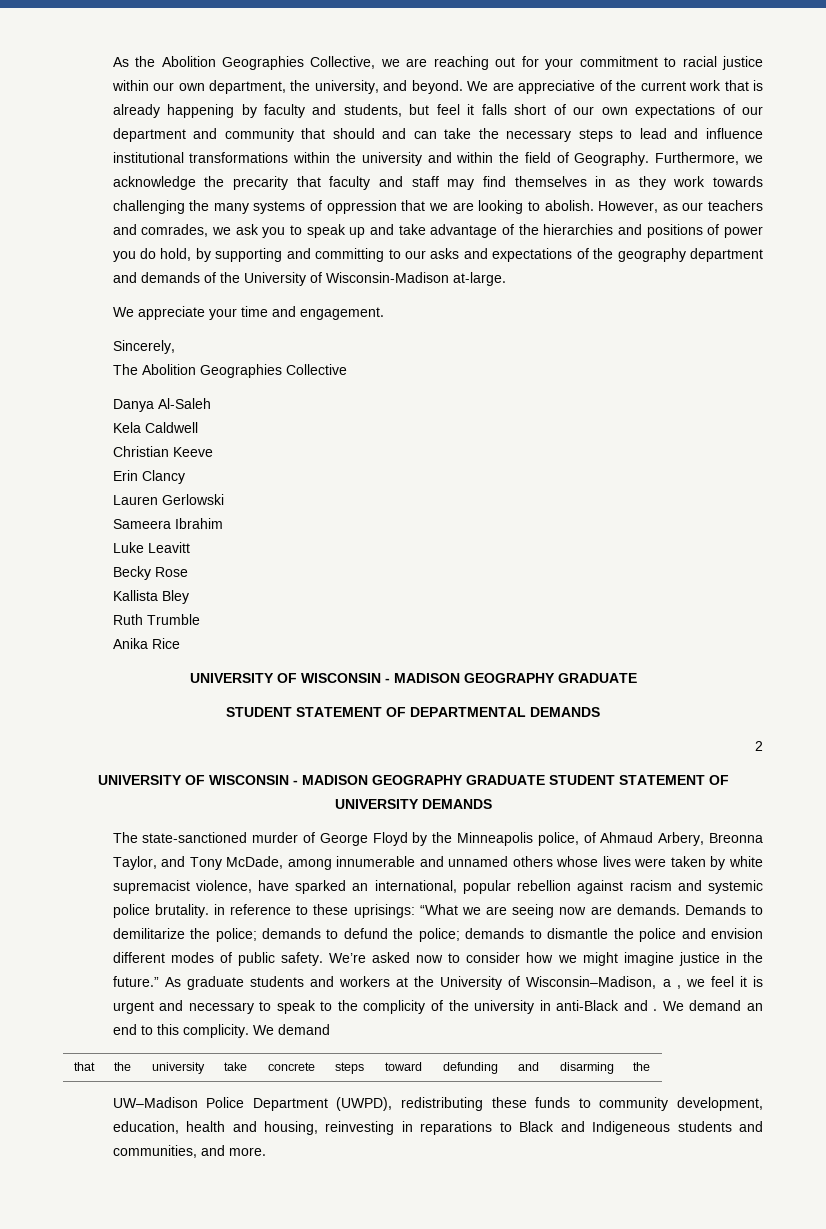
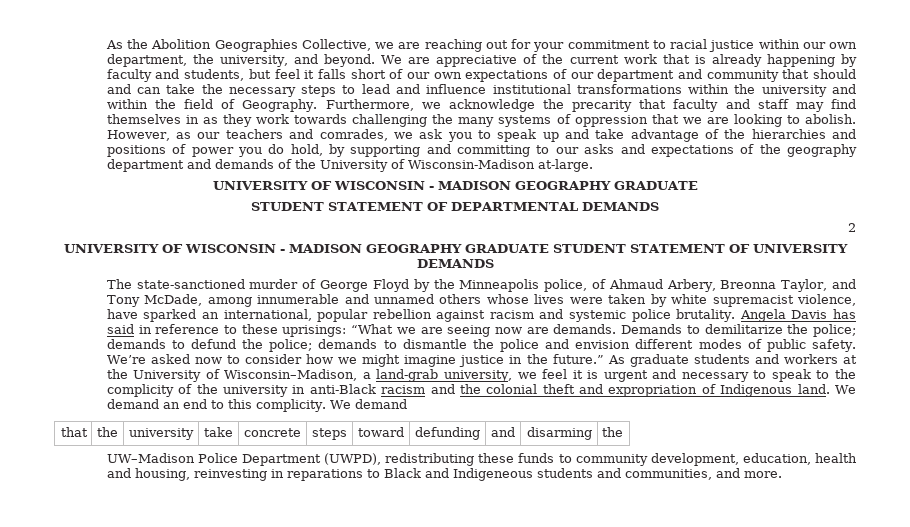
- We appreciate your time and engagement.
- Sincerely,
- The Abolition Geographies Collective
- Danya Al-Saleh
- Kela Caldwell
- Christian Keeve
- Erin Clancy
- Lauren Gerlowski
- Sameera Ibrahim
- Luke Leavitt
- Becky Rose
- Kallista Bley
- Ruth Trumble
- Anika Rice
- The state-sanctioned murder of George Floyd by the Minneapolis police, of Ahmaud Arbery, Breonna Taylor, and Tony McDade, among innumerable and unnamed others whose lives were taken by white supremacist violence, have sparked an international, popular rebellion against racism and systemic police brutality. in reference to these uprisings: “What we are seeing now are demands.
+ The state-sanctioned murder of George Floyd by the Minneapolis police, of Ahmaud Arbery, Breonna Taylor, and Tony McDade, among innumerable and unnamed others whose lives were taken by white supremacist violence, have sparked an international, popular rebellion against racism and systemic police brutality. Angela Davis has said in reference to these uprisings: “What we are seeing now are demands.
- As graduate students and workers at the University of Wisconsin–Madison, a , we feel it is urgent and necessary to speak to the complicity of the university in anti-Black and .
+ As graduate students and workers at the University of Wisconsin–Madison, a land-grab university, we feel it is urgent and necessary to speak to the complicity of the university in anti-Black racism and the colonial theft and expropriation of Indigenous land.

